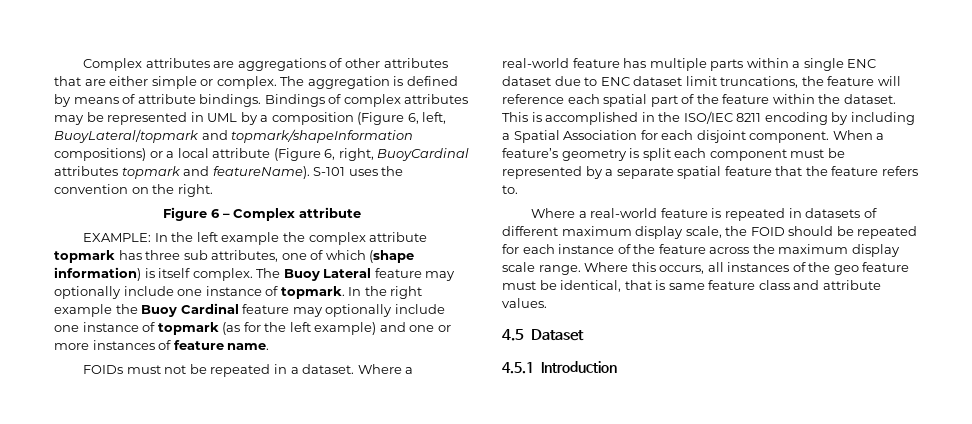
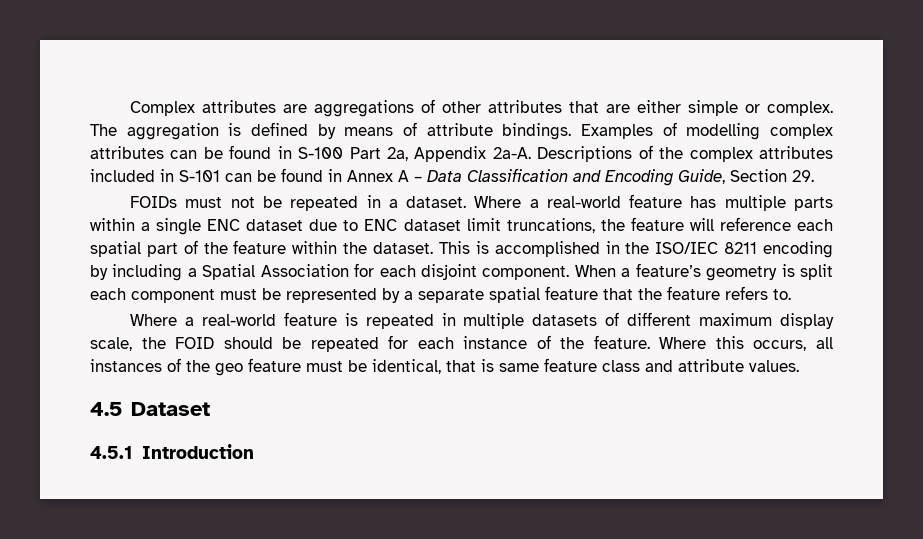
- Bindings of complex attributes may be represented in UML by a composition (Figure 6, left, BuoyLateral/topmark and topmark/shapeInformation compositions) or a local attribute (Figure 6, right, BuoyCardinal attributes topmark and featureName). S-101 uses the convention on the right.
- Figure 6 – Complex attribute
- EXAMPLE: In the left example the complex attribute topmark has three sub attributes, one of which (shape information) is itself complex. The Buoy Lateral feature may optionally include one instance of topmark. In the right example the Buoy Cardinal feature may optionally include one instance of topmark (as for the left example) and one or more instances of feature name.
+ Examples of modelling complex attributes can be found in S-100 Part 2a, Appendix 2a-A. Descriptions of the complex attributes included in S-101 can be found in Annex A – Data Classification and Encoding Guide, Section 29.
- Where a real-world feature is repeated in datasets of different maximum display scale, the FOID should be repeated for each instance of the feature across the maximum display scale range.
+ Where a real-world feature is repeated in multiple datasets of different maximum display scale, the FOID should be repeated for each instance of the feature.

